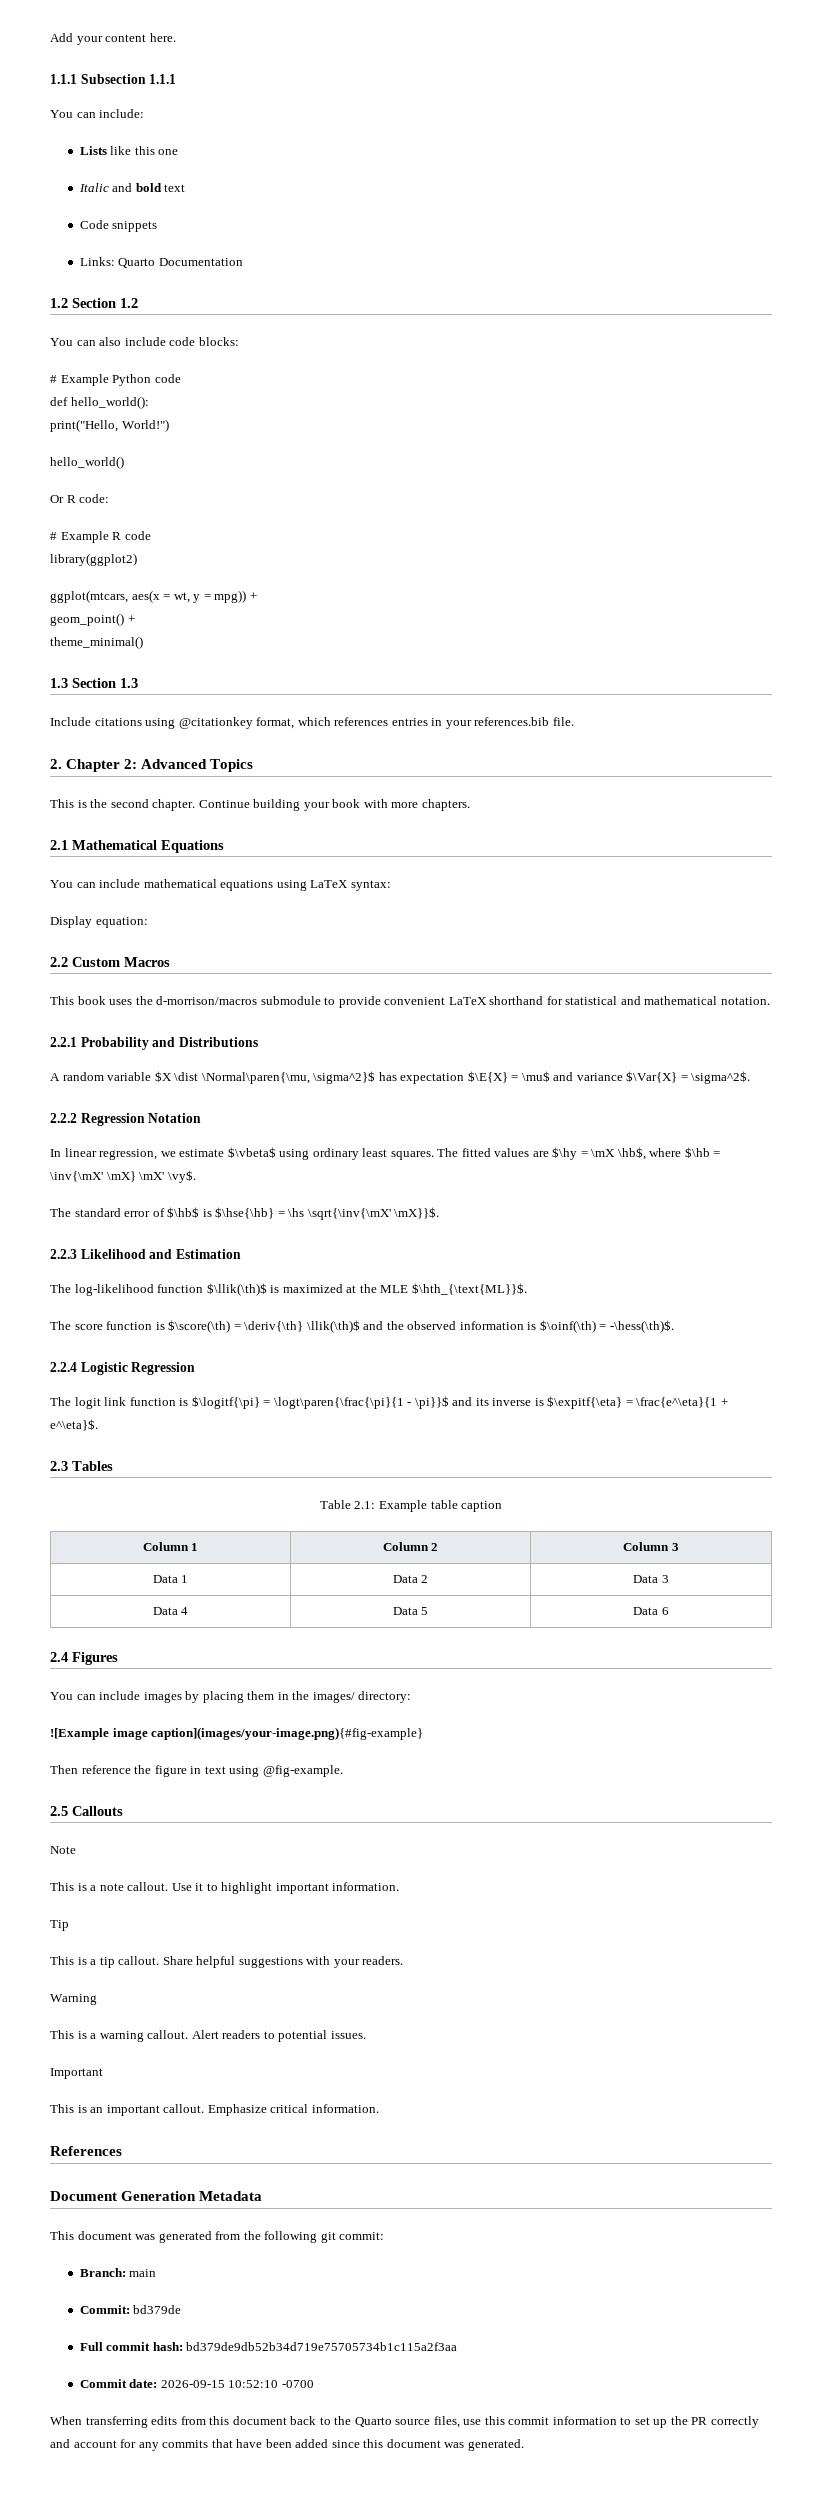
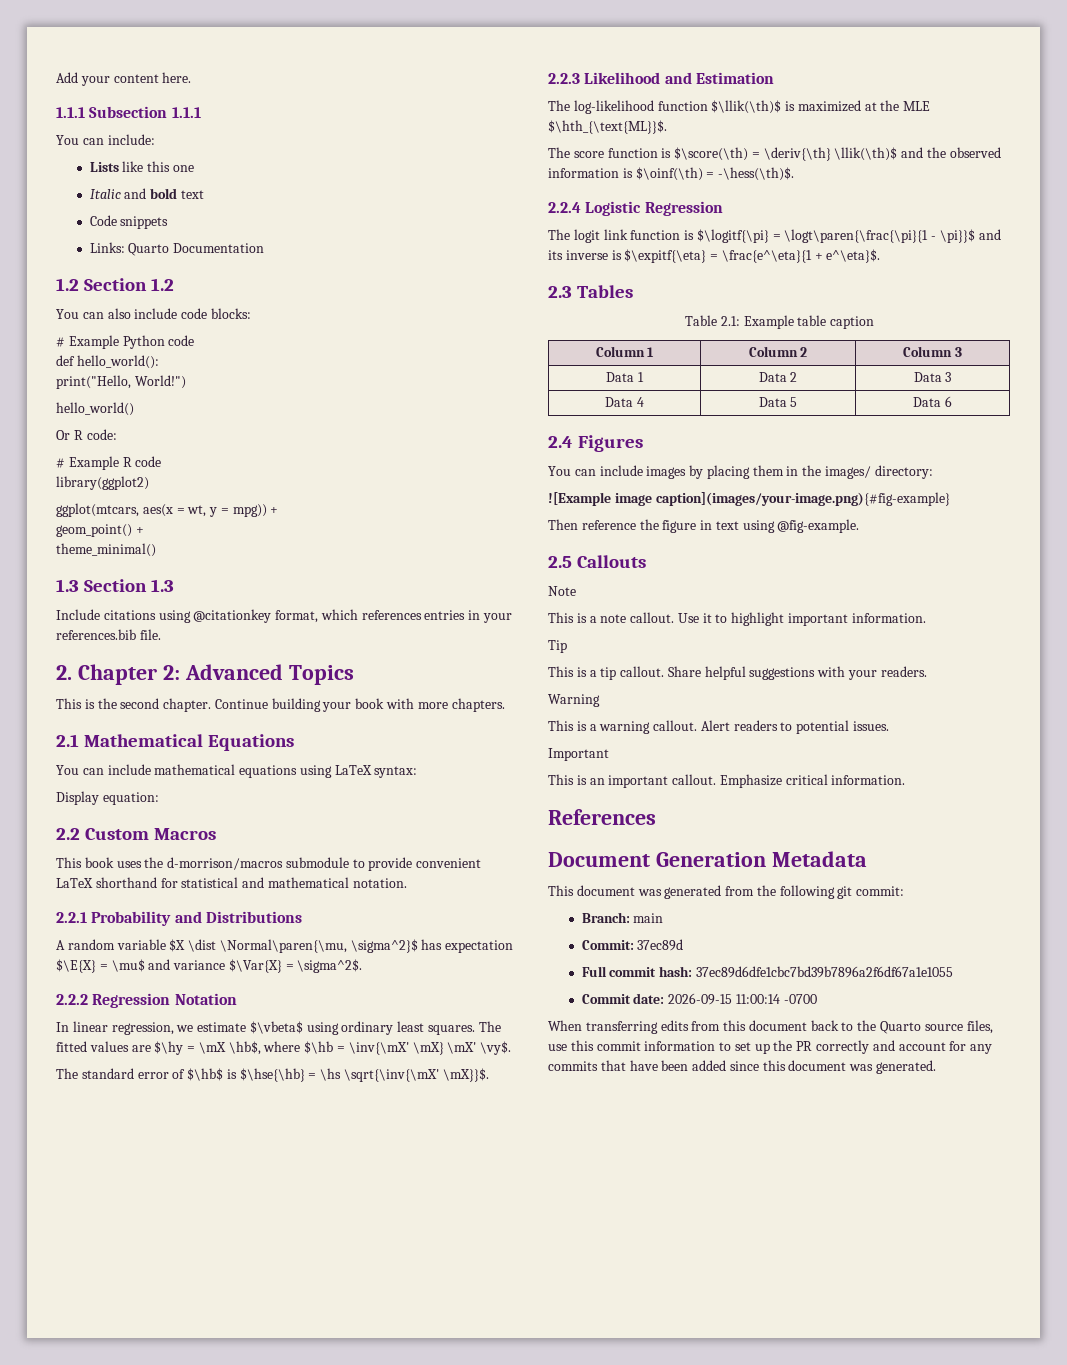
- Commit: bd379de
+ Commit: 37ec89d
- Full commit hash: bd379de9db52b34d719e75705734b1c115a2f3aa
+ Full commit hash: 37ec89d6dfe1cbc7bd39b7896a2f6df67a1e1055
- Commit date: 2026-09-15 10:52:10 -0700
+ Commit date: 2026-09-15 11:00:14 -0700

